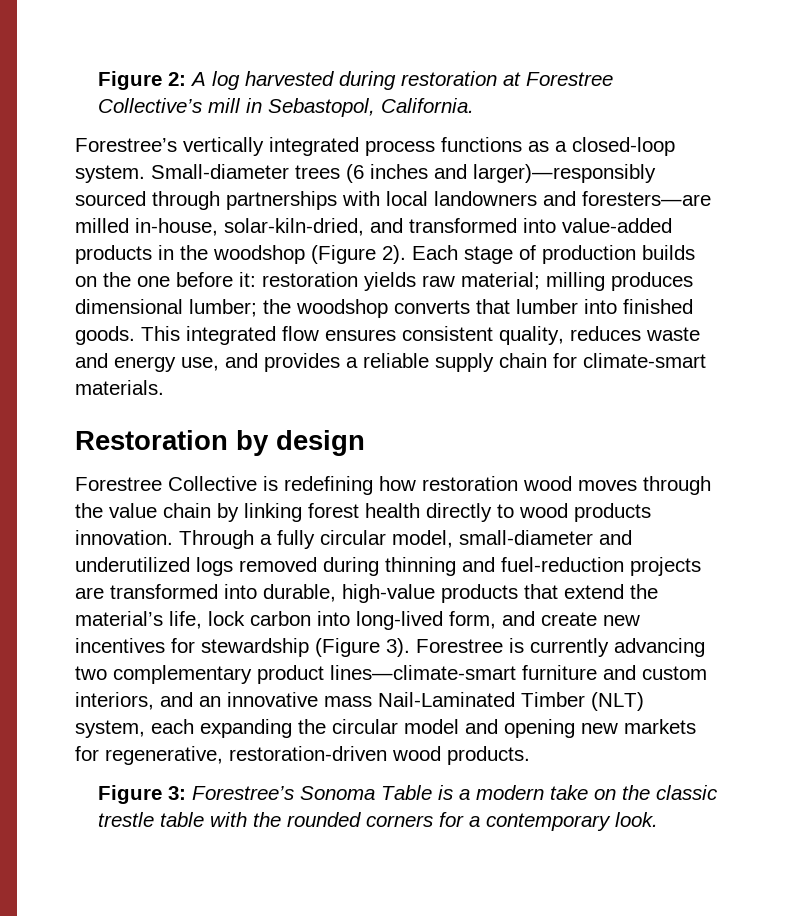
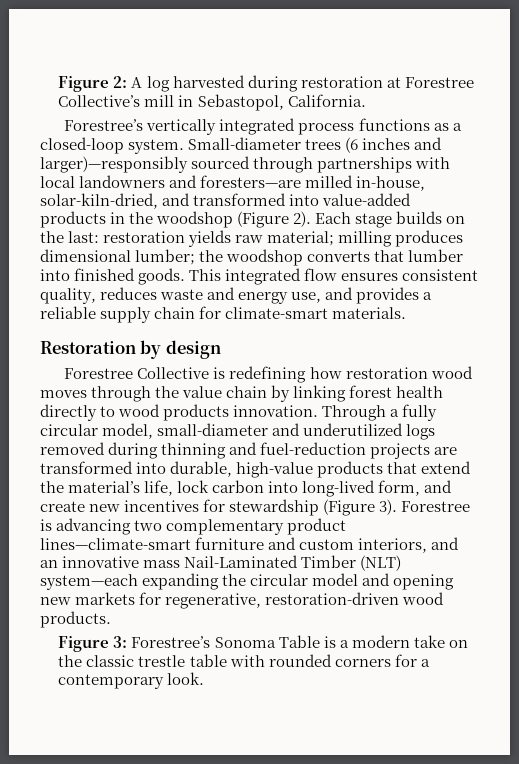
- Each stage of production builds on the one before it: restoration yields raw material; milling produces dimensional lumber; the woodshop converts that lumber into finished goods.
+ Each stage builds on the last: restoration yields raw material; milling produces dimensional lumber; the woodshop converts that lumber into finished goods.
- Forestree is currently advancing two complementary product lines—climate-smart furniture and custom interiors, and an innovative mass Nail-Laminated Timber (NLT) system, each expanding the circular model and opening new markets for regenerative, restoration-driven wood products.
+ Forestree is advancing two complementary product lines—climate-smart furniture and custom interiors, and an innovative mass Nail-Laminated Timber (NLT) system—each expanding the circular model and opening new markets for regenerative, restoration-driven wood products.
- Figure 3: Forestree’s Sonoma Table is a modern take on the classic trestle table with the rounded corners for a contemporary look.
+ Figure 3: Forestree’s Sonoma Table is a modern take on the classic trestle table with rounded corners for a contemporary look.

